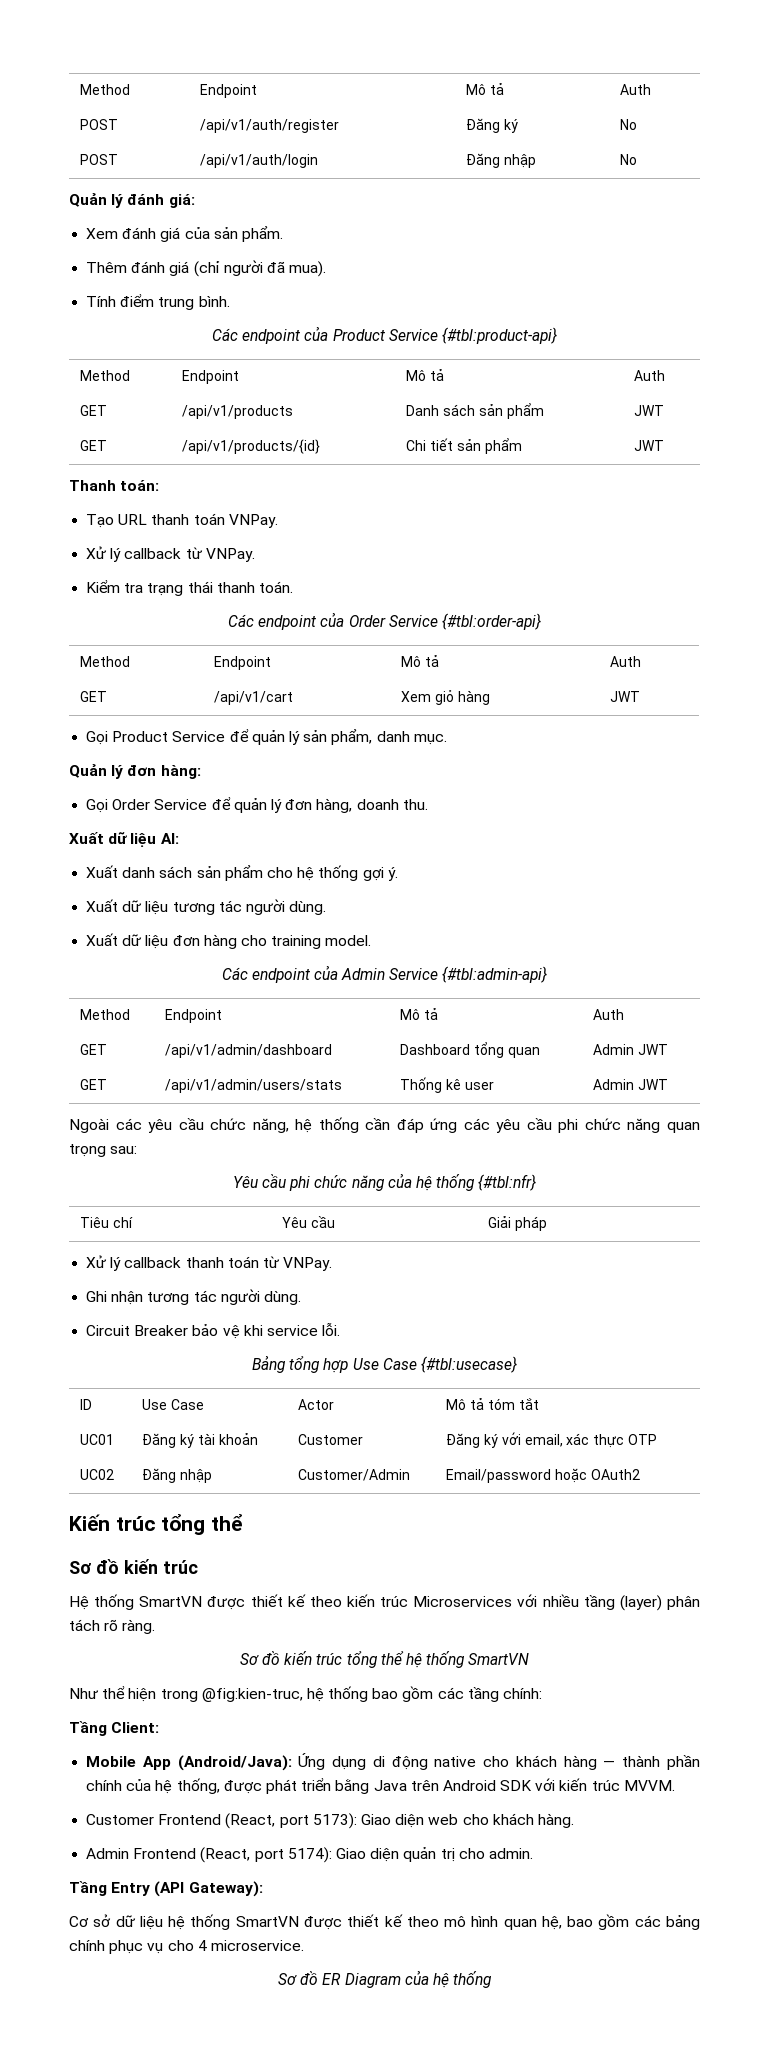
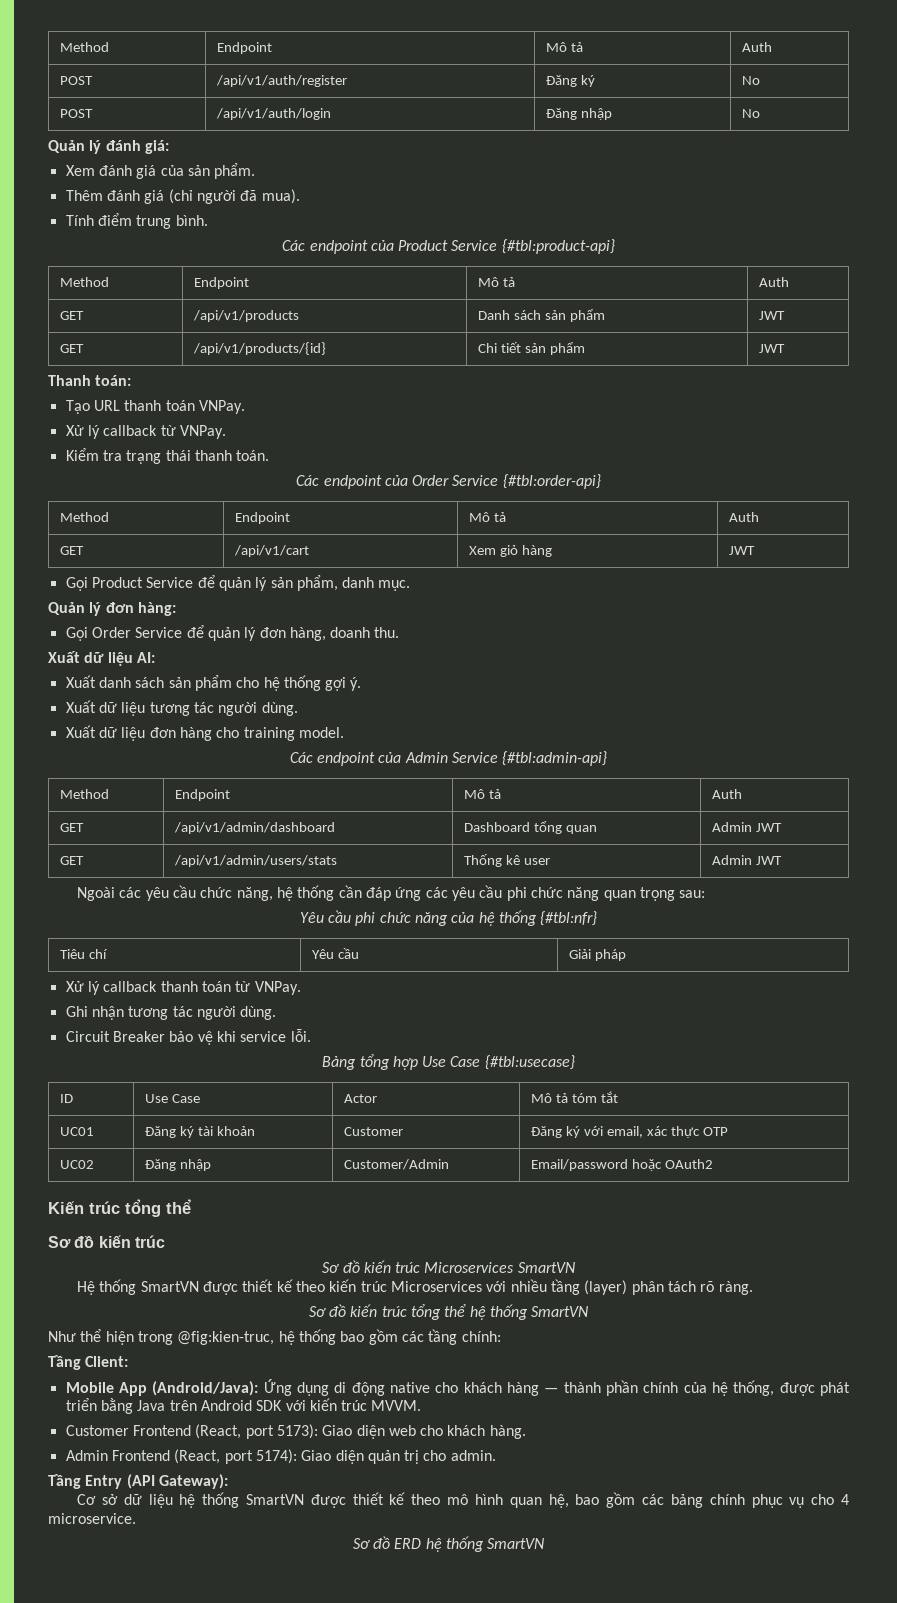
+ Sơ đồ kiến trúc Microservices SmartVN
- Sơ đồ ER Diagram của hệ thống
+ Sơ đồ ERD hệ thống SmartVN

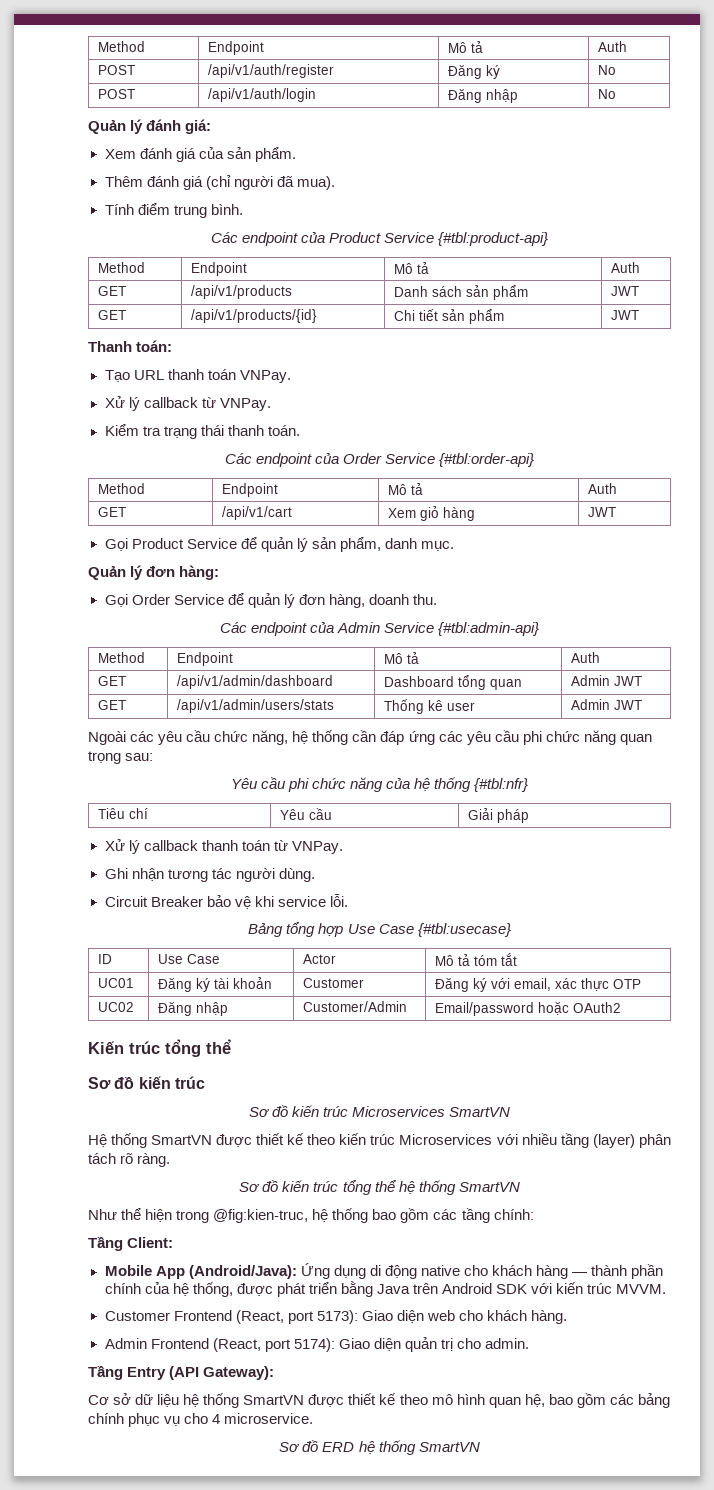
- Xuất dữ liệu AI:
- Xuất danh sách sản phẩm cho hệ thống gợi ý.
- Xuất dữ liệu tương tác người dùng.
- Xuất dữ liệu đơn hàng cho training model.

